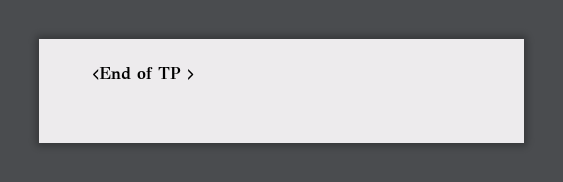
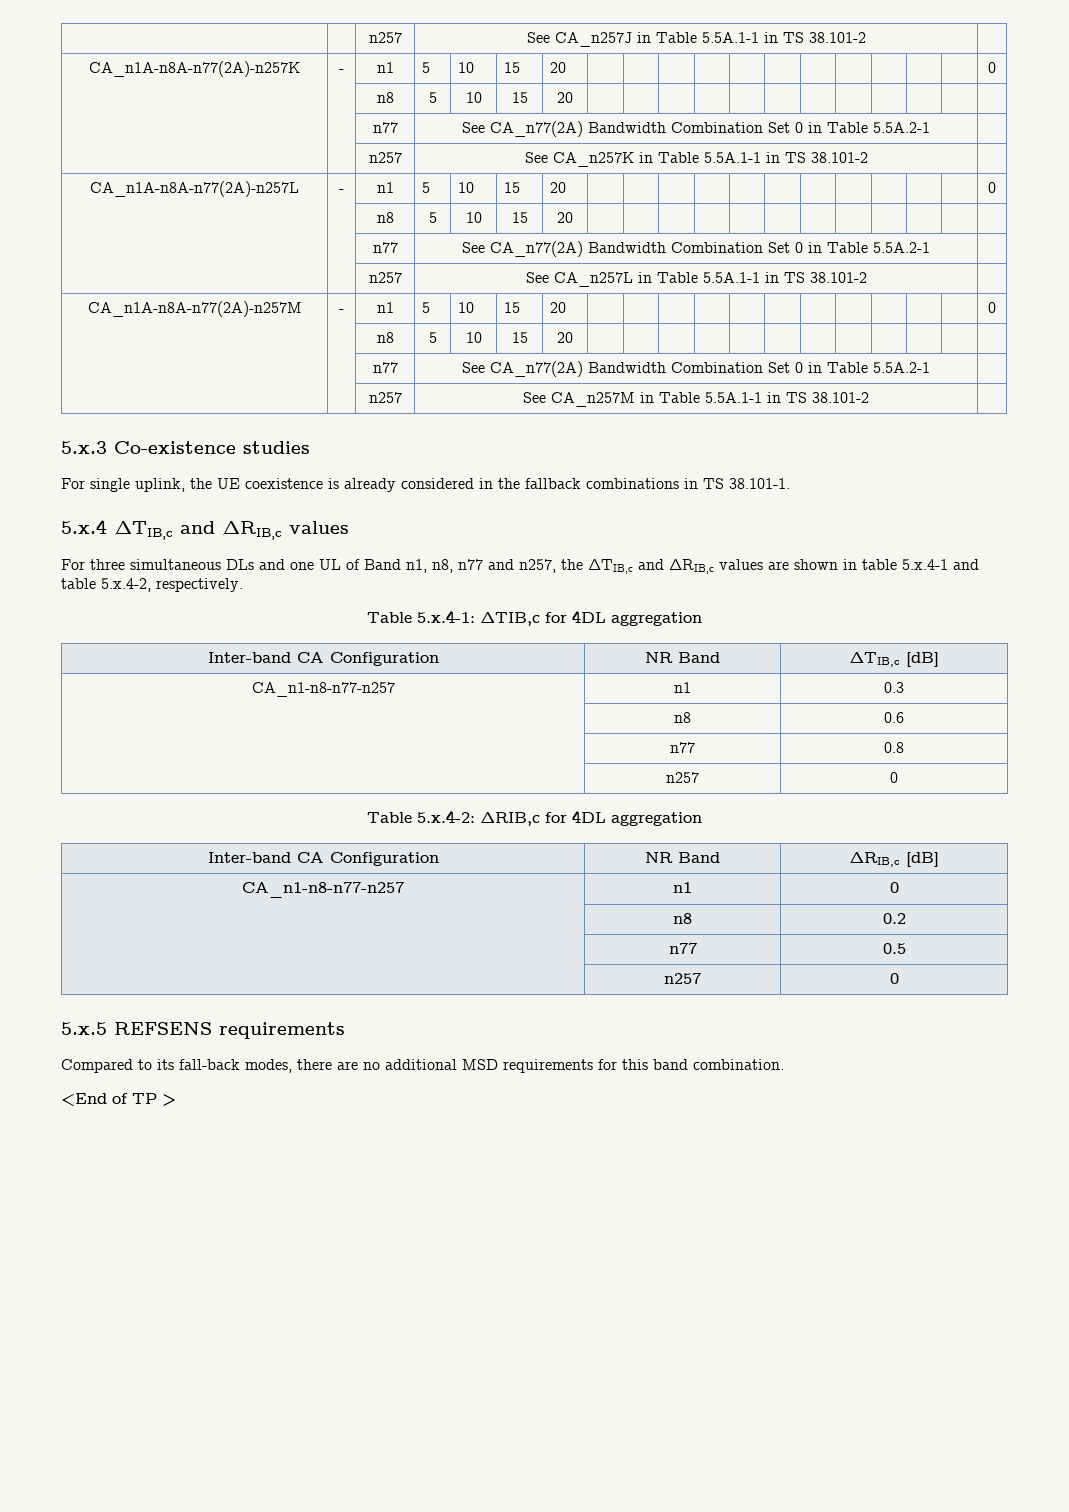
+ | | n257 | See CA_n257J in Table 5.5A.1-1 in TS 38.101-2 |
+ CA_n1A-n8A-n77(2A)-n257K | - | n1 | 5 | 10 | 15 | 20 | | | | | | | | | | | | 0
+ | | n8 | 5 | 10 | 15 | 20 | | | | | | | | | | | |
+ | | n77 | See CA_n77(2A) Bandwidth Combination Set 0 in Table 5.5A.2-1 |
+ | | n257 | See CA_n257K in Table 5.5A.1-1 in TS 38.101-2 |
+ CA_n1A-n8A-n77(2A)-n257L | - | n1 | 5 | 10 | 15 | 20 | | | | | | | | | | | | 0
+ | | n8 | 5 | 10 | 15 | 20 | | | | | | | | | | | |
+ | | n77 | See CA_n77(2A) Bandwidth Combination Set 0 in Table 5.5A.2-1 |
+ | | n257 | See CA_n257L in Table 5.5A.1-1 in TS 38.101-2 |
+ CA_n1A-n8A-n77(2A)-n257M | - | n1 | 5 | 10 | 15 | 20 | | | | | | | | | | | | 0
+ | | n8 | 5 | 10 | 15 | 20 | | | | | | | | | | | |
+ | | n77 | See CA_n77(2A) Bandwidth Combination Set 0 in Table 5.5A.2-1 |
+ | | n257 | See CA_n257M in Table 5.5A.1-1 in TS 38.101-2 |
+ 5.x.3 Co-existence studies
+ For single uplink, the UE coexistence is already considered in the fallback combinations in TS 38.101-1.
+ 5.x.4 ∆TIB,c and ∆RIB,c values
+ For three simultaneous DLs and one UL of Band n1, n8, n77 and n257, the ΔTIB,c and ΔRIB,c values are shown in table 5.x.4-1 and table 5.x.4-2, respectively.
+ Table 5.x.4-1: ΔTIB,c for 4DL aggregation
+ Inter-band CA Configuration | NR Band | ΔTIB,c [dB]
+ CA_n1-n8-n77-n257 | n1 | 0.3
+ | n8 | 0.6
+ | n77 | 0.8
+ | n257 | 0
+ Table 5.x.4-2: ΔRIB,c for 4DL aggregation
+ Inter-band CA Configuration | NR Band | ΔRIB,c [dB]
+ CA_n1-n8-n77-n257 | n1 | 0
+ | n8 | 0.2
+ | n77 | 0.5
+ | n257 | 0
+ 5.x.5 REFSENS requirements
+ Compared to its fall-back modes, there are no additional MSD requirements for this band combination.

